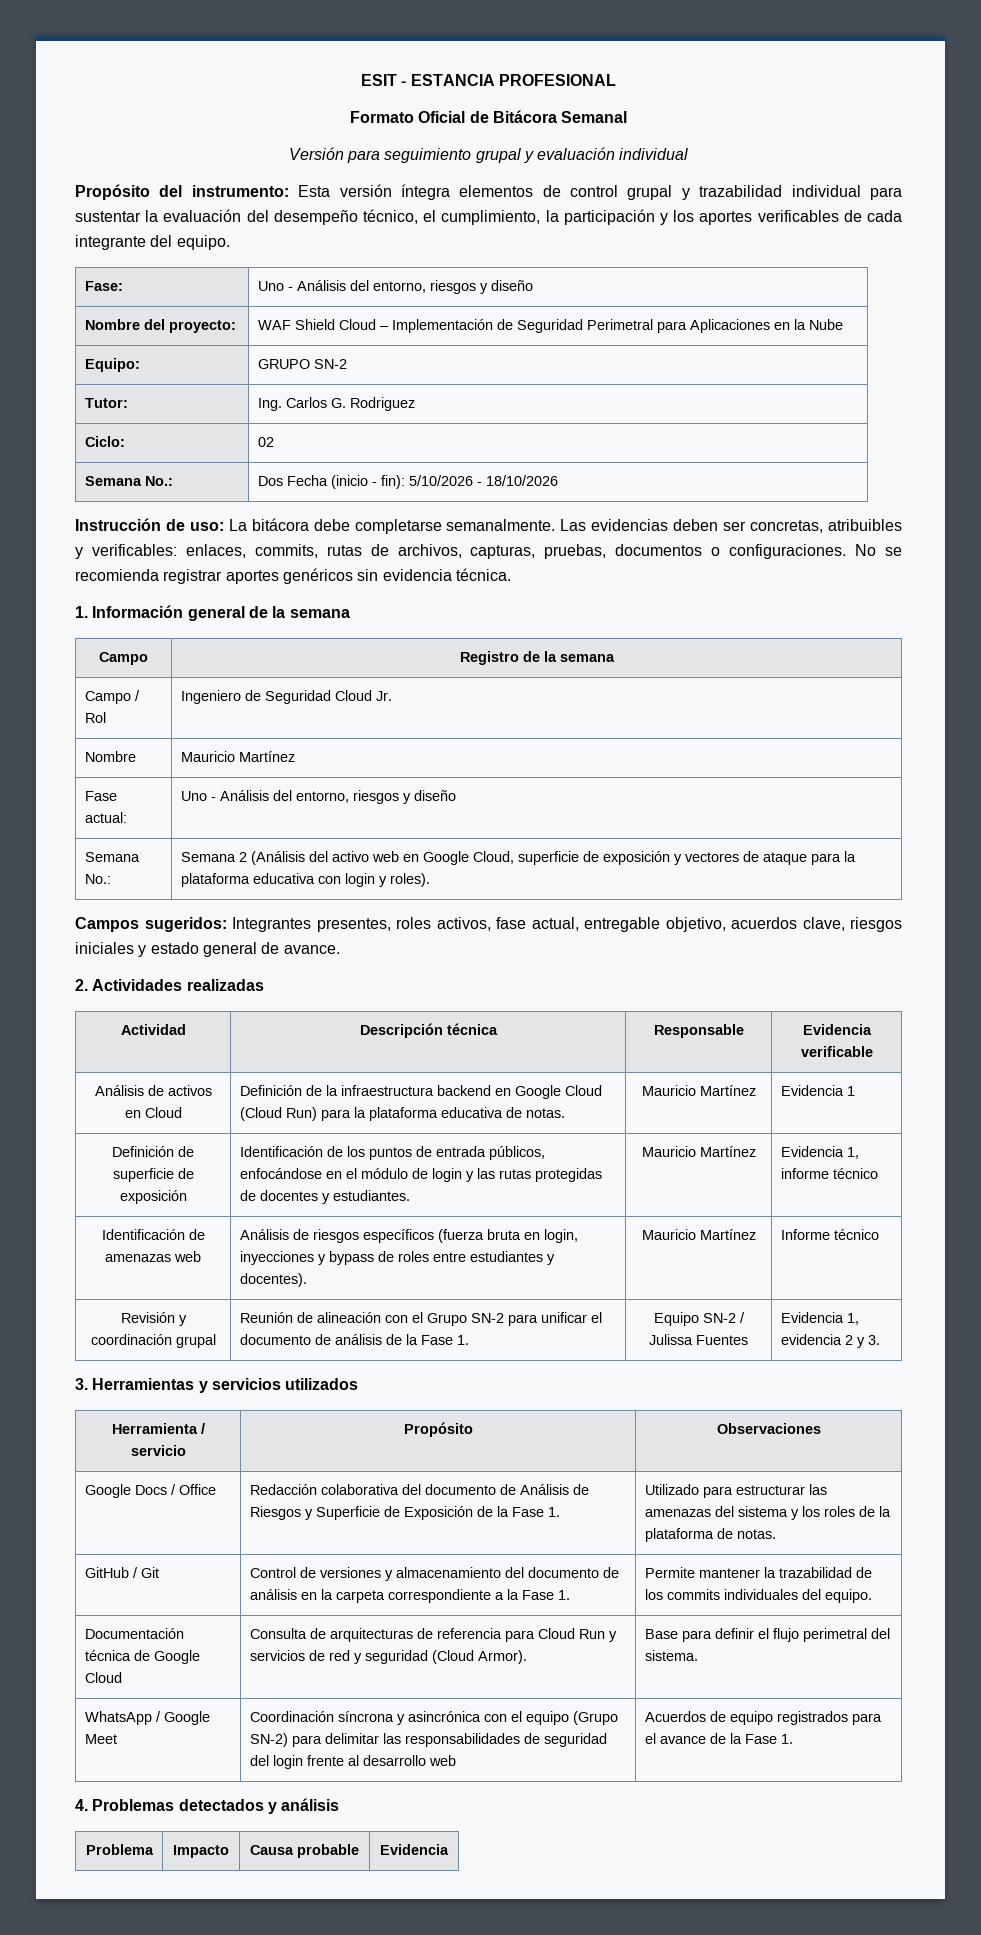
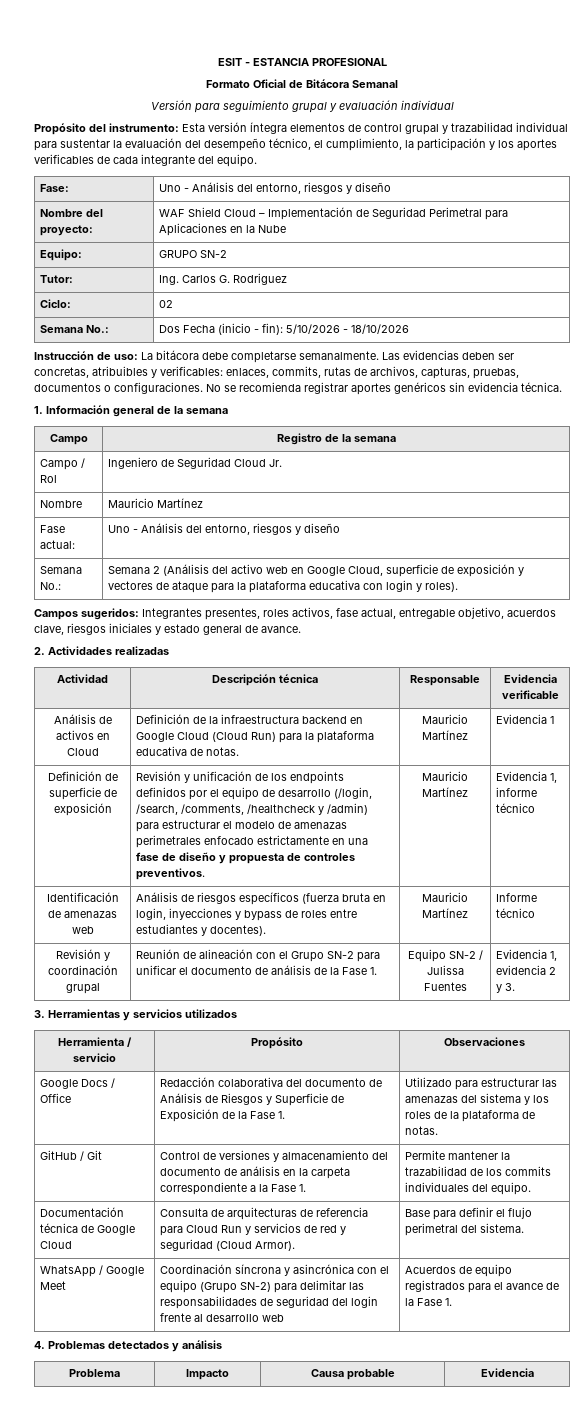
- Identificación de los puntos de entrada públicos, enfocándose en el módulo de login y las rutas protegidas de docentes y estudiantes.
+ Revisión y unificación de los endpoints definidos por el equipo de desarrollo (/login, /search, /comments, /healthcheck y /admin) para estructurar el modelo de amenazas perimetrales enfocado estrictamente en una fase de diseño y propuesta de controles preventivos.

